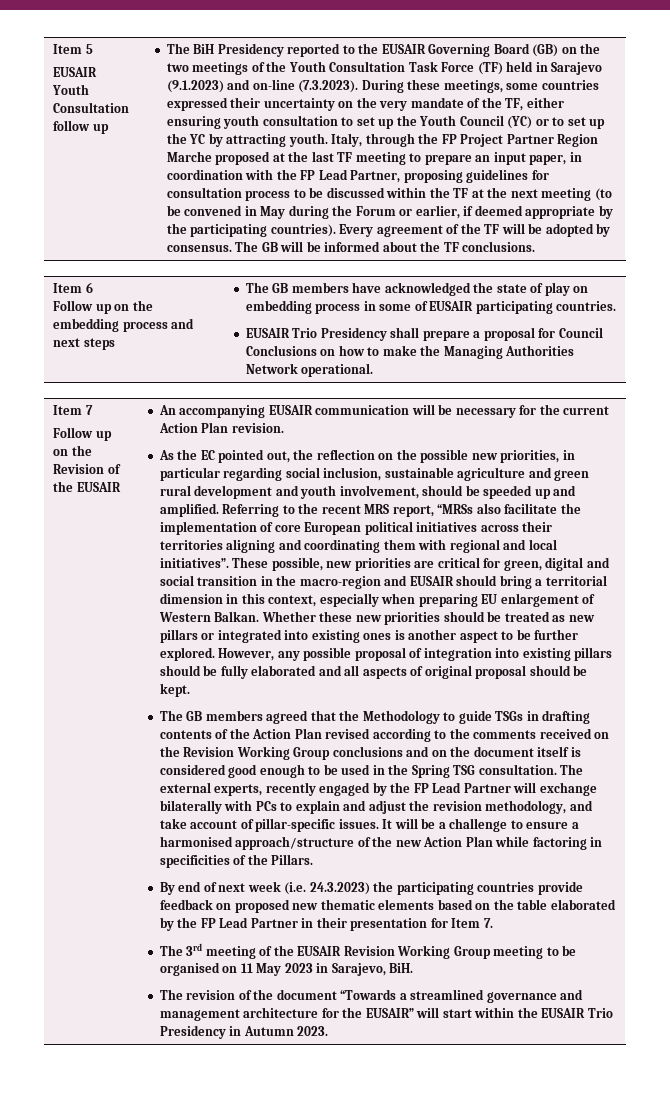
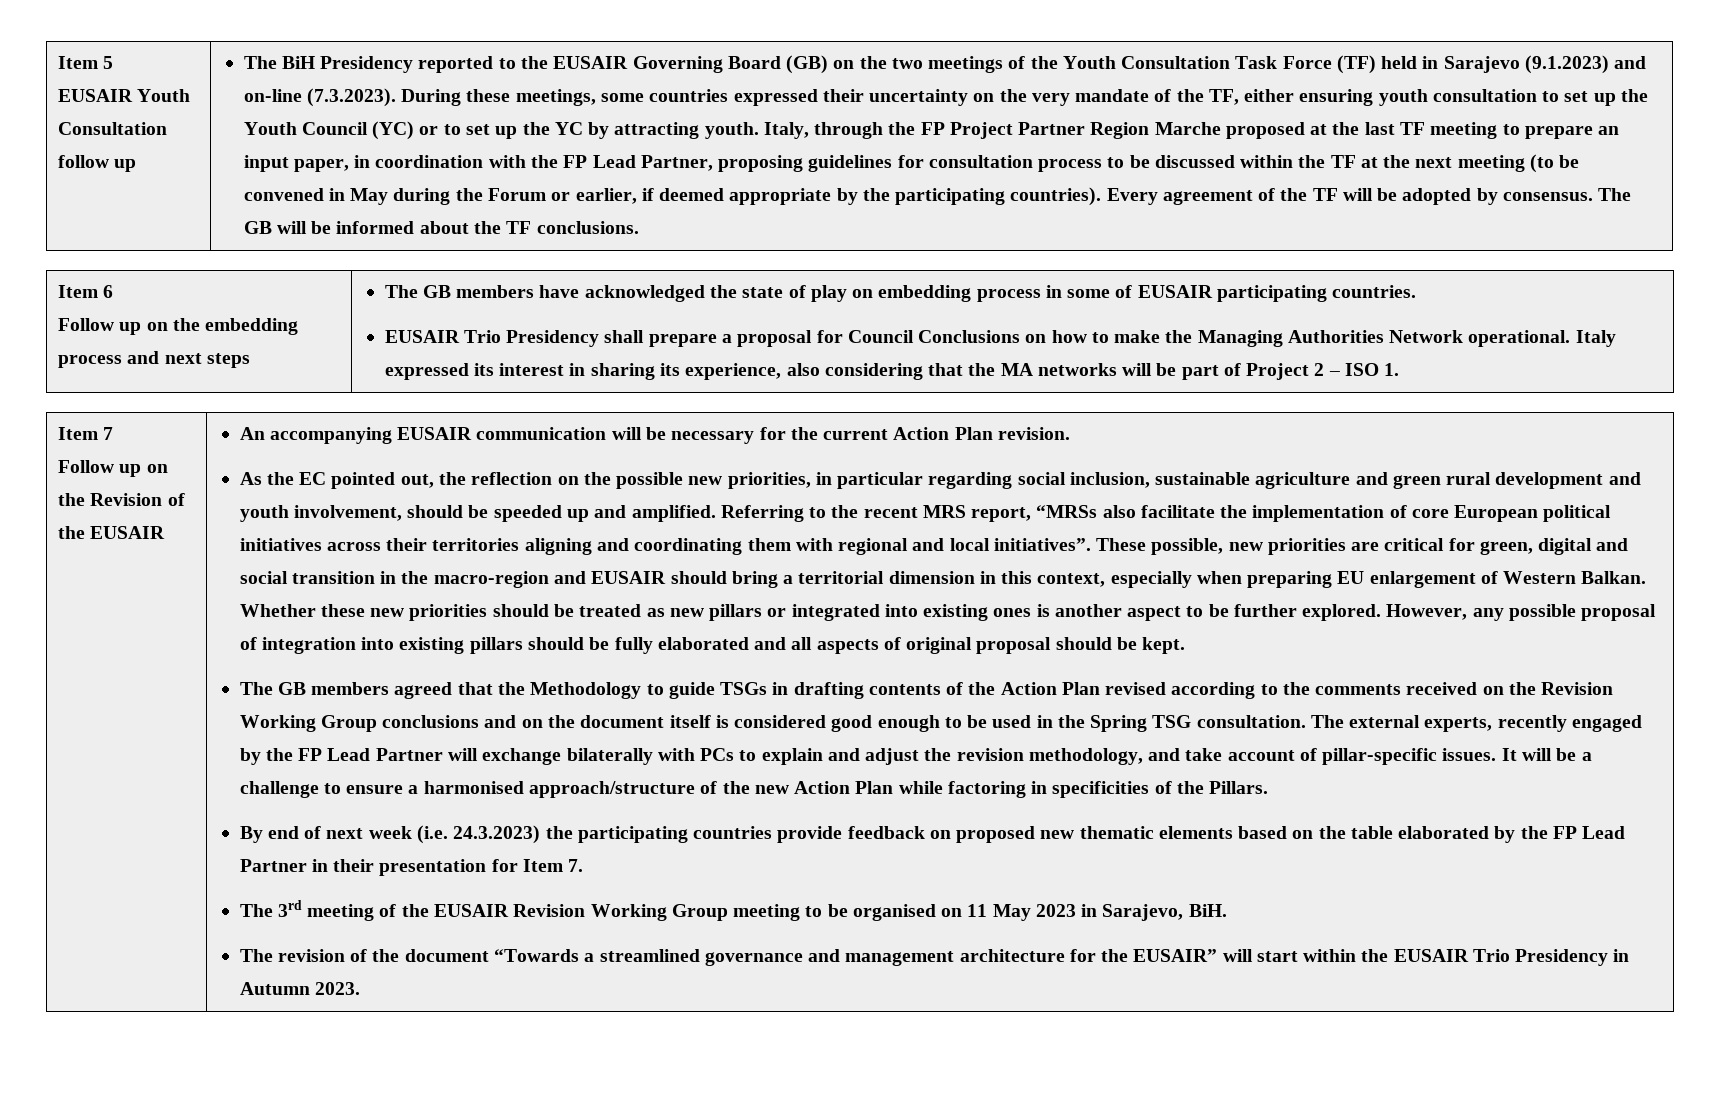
+ Italy expressed its interest in sharing its experience, also considering that the MA networks will be part of Project 2 – ISO 1.

